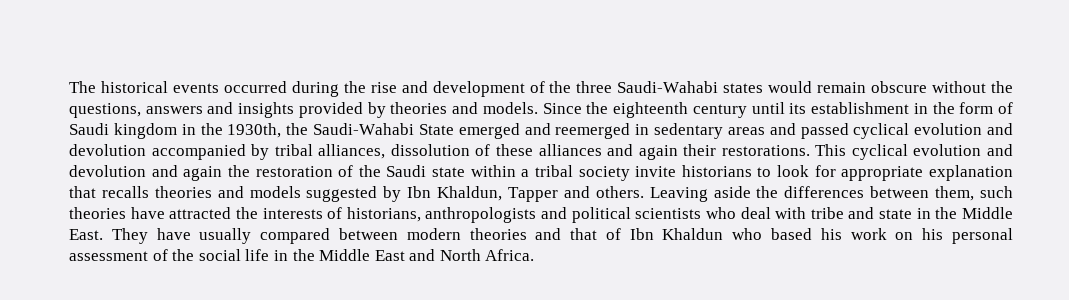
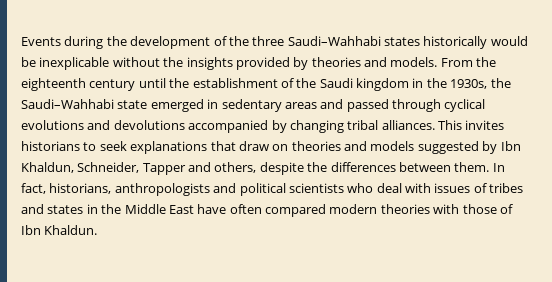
- The historical events occurred during the rise and development of the three Saudi-Wahabi states would remain obscure without the questions, answers and insights provided by theories and models.
+ Events during the development of the three Saudi–Wahhabi states historically would be inexplicable without the insights provided by theories and models.
- Since the eighteenth century until its establishment in the form of Saudi kingdom in the 1930th, the Saudi-Wahabi State emerged and reemerged in sedentary areas and passed cyclical evolution and devolution accompanied by tribal alliances, dissolution of these alliances and again their restorations. This cyclical evolution and devolution and again the restoration of the Saudi state within a tribal society invite historians to look for appropriate explanation that recalls theories and models suggested by Ibn Khaldun, Tapper and others. Leaving aside the differences between them, such theories have attracted the interests of historians, anthropologists and political scientists who deal with tribe and state in the Middle East. They have usually compared between modern theories and that of Ibn Khaldun who based his work on his personal assessment of the social life in the Middle East and North Africa.
+ From the eighteenth century until the establishment of the Saudi kingdom in the 1930s, the Saudi–Wahhabi state emerged in sedentary areas and passed through cyclical evolutions and devolutions accompanied by changing tribal alliances. This invites historians to seek explanations that draw on theories and models suggested by Ibn Khaldun, Schneider, Tapper and others, despite the differences between them. In fact, historians, anthropologists and political scientists who deal with issues of tribes and states in the Middle East have often compared modern theories with those of Ibn Khaldun.

